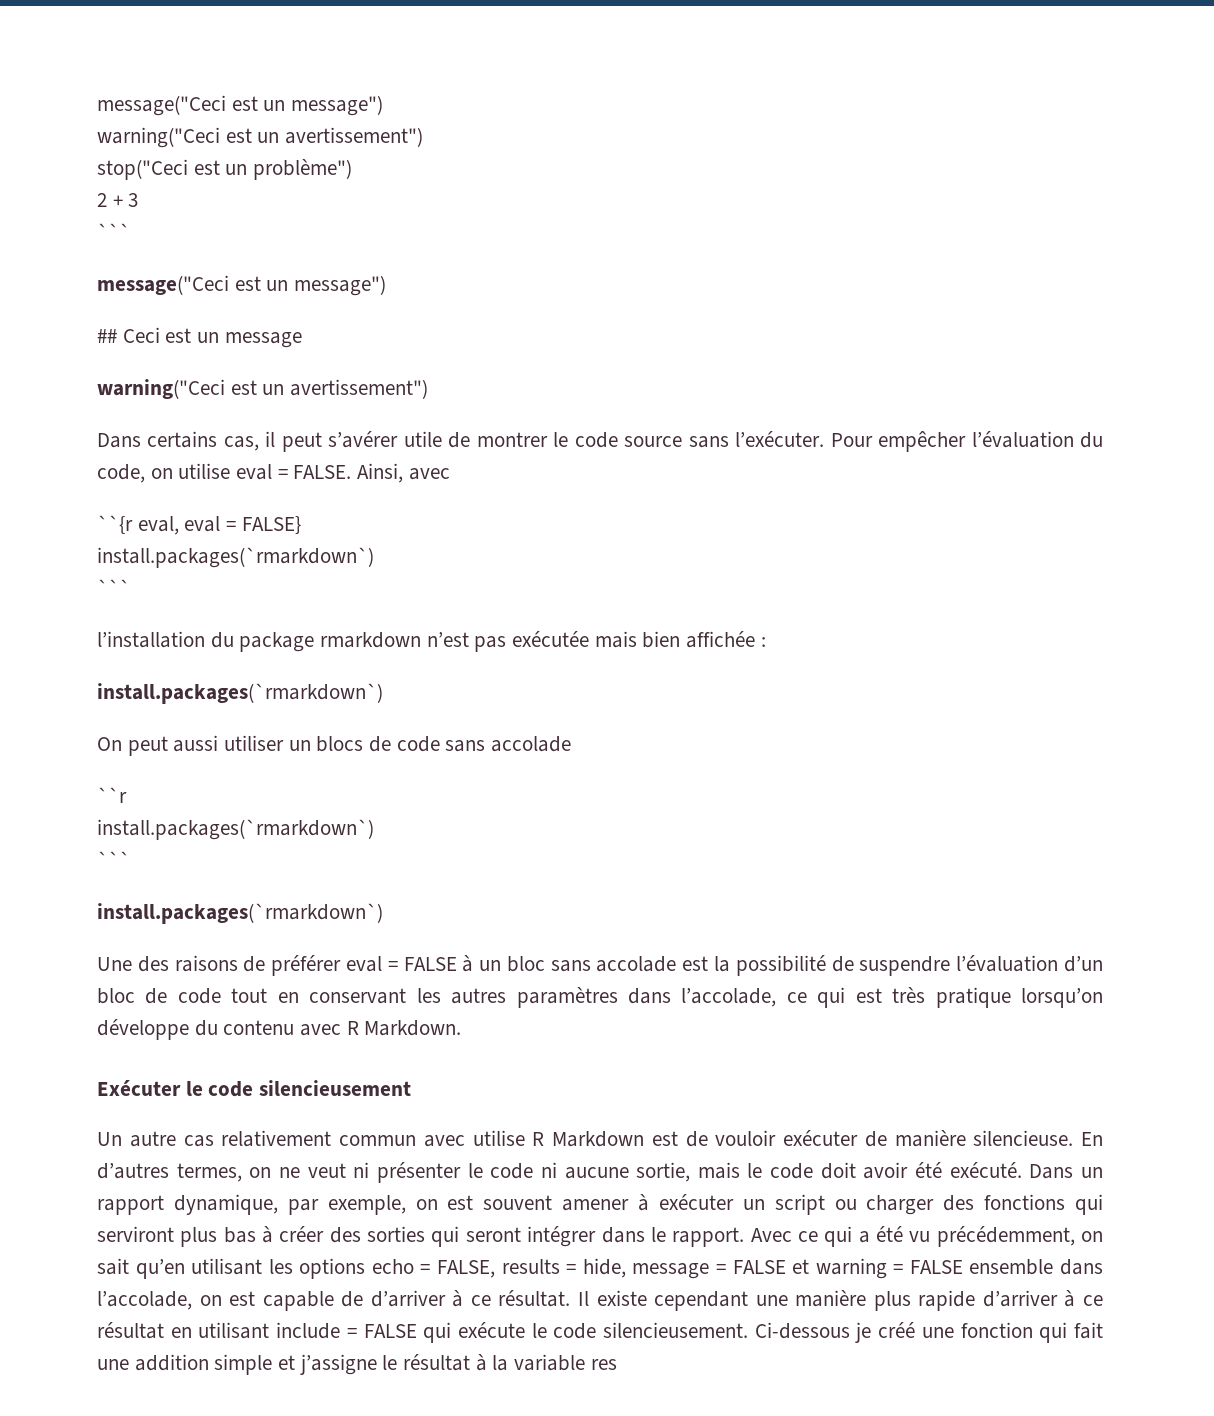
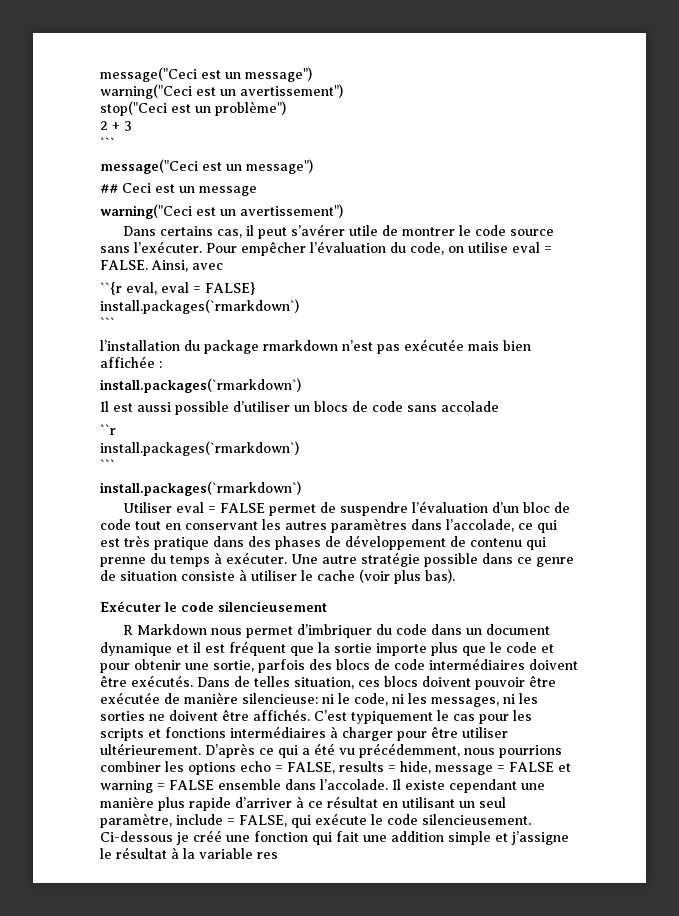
- On peut aussi utiliser un blocs de code sans accolade
+ Il est aussi possible d’utiliser un blocs de code sans accolade
- Une des raisons de préférer eval = FALSE à un bloc sans accolade est la possibilité de suspendre l’évaluation d’un bloc de code tout en conservant les autres paramètres dans l’accolade, ce qui est très pratique lorsqu’on développe du contenu avec R Markdown.
+ Utiliser eval = FALSE permet de suspendre l’évaluation d’un bloc de code tout en conservant les autres paramètres dans l’accolade, ce qui est très pratique dans des phases de développement de contenu qui prenne du temps à exécuter. Une autre stratégie possible dans ce genre de situation consiste à utiliser le cache (voir plus bas).
  Exécuter le code silencieusement
- Un autre cas relativement commun avec utilise R Markdown est de vouloir exécuter de manière silencieuse. En d’autres termes, on ne veut ni présenter le code ni aucune sortie, mais le code doit avoir été exécuté. Dans un rapport dynamique, par exemple, on est souvent amener à exécuter un script ou charger des fonctions qui serviront plus bas à créer des sorties qui seront intégrer dans le rapport. Avec ce qui a été vu précédemment, on sait qu’en utilisant les options echo = FALSE, results = hide, message = FALSE et warning = FALSE ensemble dans l’accolade, on est capable de d’arriver à ce résultat.
+ R Markdown nous permet d’imbriquer du code dans un document dynamique et il est fréquent que la sortie importe plus que le code et pour obtenir une sortie, parfois des blocs de code intermédiaires doivent être exécutés. Dans de telles situation, ces blocs doivent pouvoir être exécutée de manière silencieuse: ni le code, ni les messages, ni les sorties ne doivent être affichés. C’est typiquement le cas pour les scripts et fonctions intermédiaires à charger pour être utiliser ultérieurement. D’après ce qui a été vu précédemment, nous pourrions combiner les options echo = FALSE, results = hide, message = FALSE et warning = FALSE ensemble dans l’accolade.
- Il existe cependant une manière plus rapide d’arriver à ce résultat en utilisant include = FALSE qui exécute le code silencieusement.
+ Il existe cependant une manière plus rapide d’arriver à ce résultat en utilisant un seul paramètre, include = FALSE, qui exécute le code silencieusement.

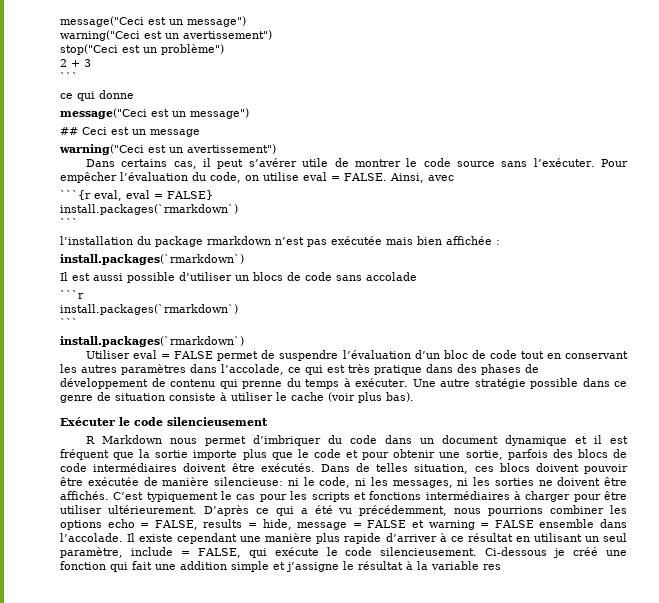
+ ce qui donne
- ``{r eval, eval = FALSE}
+ ```{r eval, eval = FALSE}
- ``r
+ ```r

